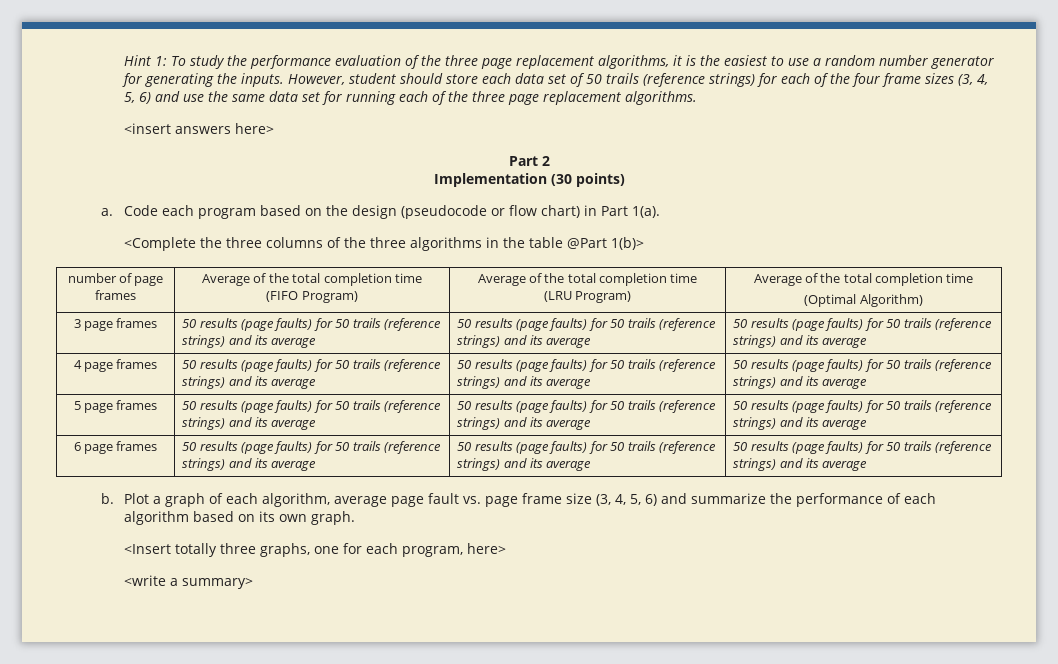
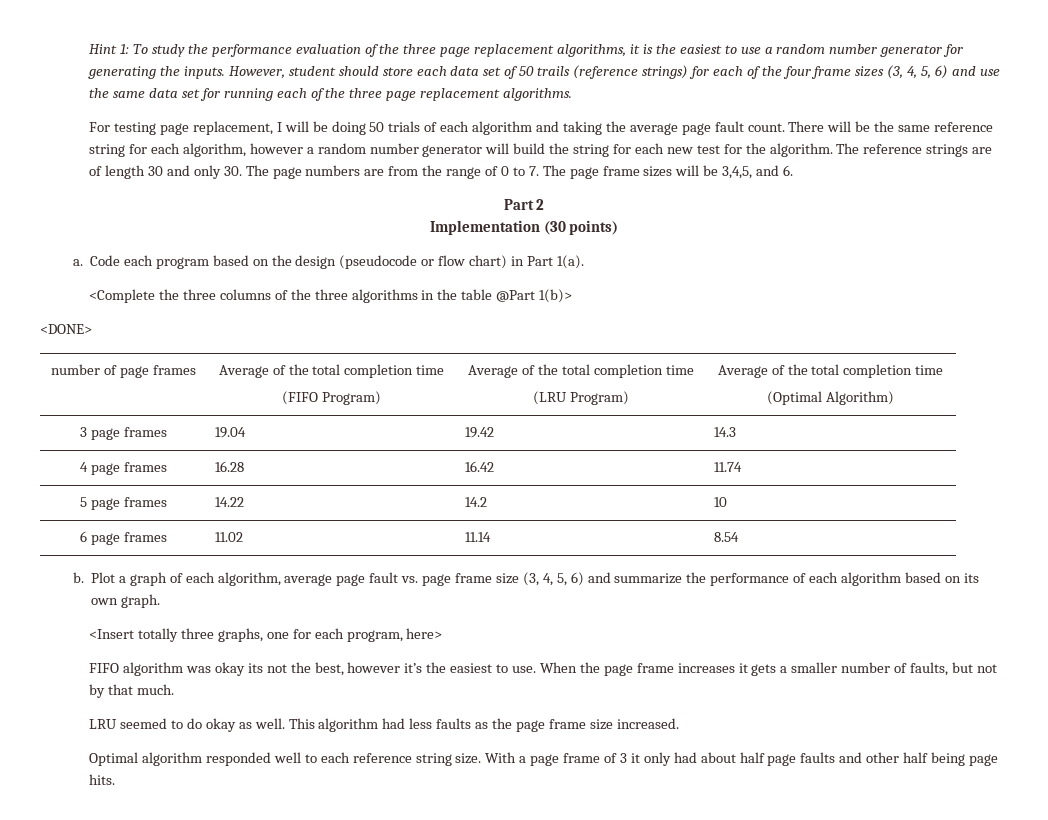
- <insert answers here>
+ For testing page replacement, I will be doing 50 trials of each algorithm and taking the average page fault count. There will be the same reference string for each algorithm, however a random number generator will build the string for each new test for the algorithm. The reference strings are of length 30 and only 30. The page numbers are from the range of 0 to 7. The page frame sizes will be 3,4,5, and 6.
+ <DONE>
- 3 page frames | 50 results (page faults) for 50 trails (reference strings) and its average | 50 results (page faults) for 50 trails (reference strings) and its average | 50 results (page faults) for 50 trails (reference strings) and its average
- 4 page frames | 50 results (page faults) for 50 trails (reference strings) and its average | 50 results (page faults) for 50 trails (reference strings) and its average | 50 results (page faults) for 50 trails (reference strings) and its average
- 5 page frames | 50 results (page faults) for 50 trails (reference strings) and its average | 50 results (page faults) for 50 trails (reference strings) and its average | 50 results (page faults) for 50 trails (reference strings) and its average
- 6 page frames | 50 results (page faults) for 50 trails (reference strings) and its average | 50 results (page faults) for 50 trails (reference strings) and its average | 50 results (page faults) for 50 trails (reference strings) and its average
+ 3 page frames | 19.04 | 19.42 | 14.3
+ 4 page frames | 16.28 | 16.42 | 11.74
+ 5 page frames | 14.22 | 14.2 | 10
+ 6 page frames | 11.02 | 11.14 | 8.54
- <write a summary>
+ FIFO algorithm was okay its not the best, however it’s the easiest to use. When the page frame increases it gets a smaller number of faults, but not by that much.
+ LRU seemed to do okay as well. This algorithm had less faults as the page frame size increased.
+ Optimal algorithm responded well to each reference string size. With a page frame of 3 it only had about half page faults and other half being page hits.

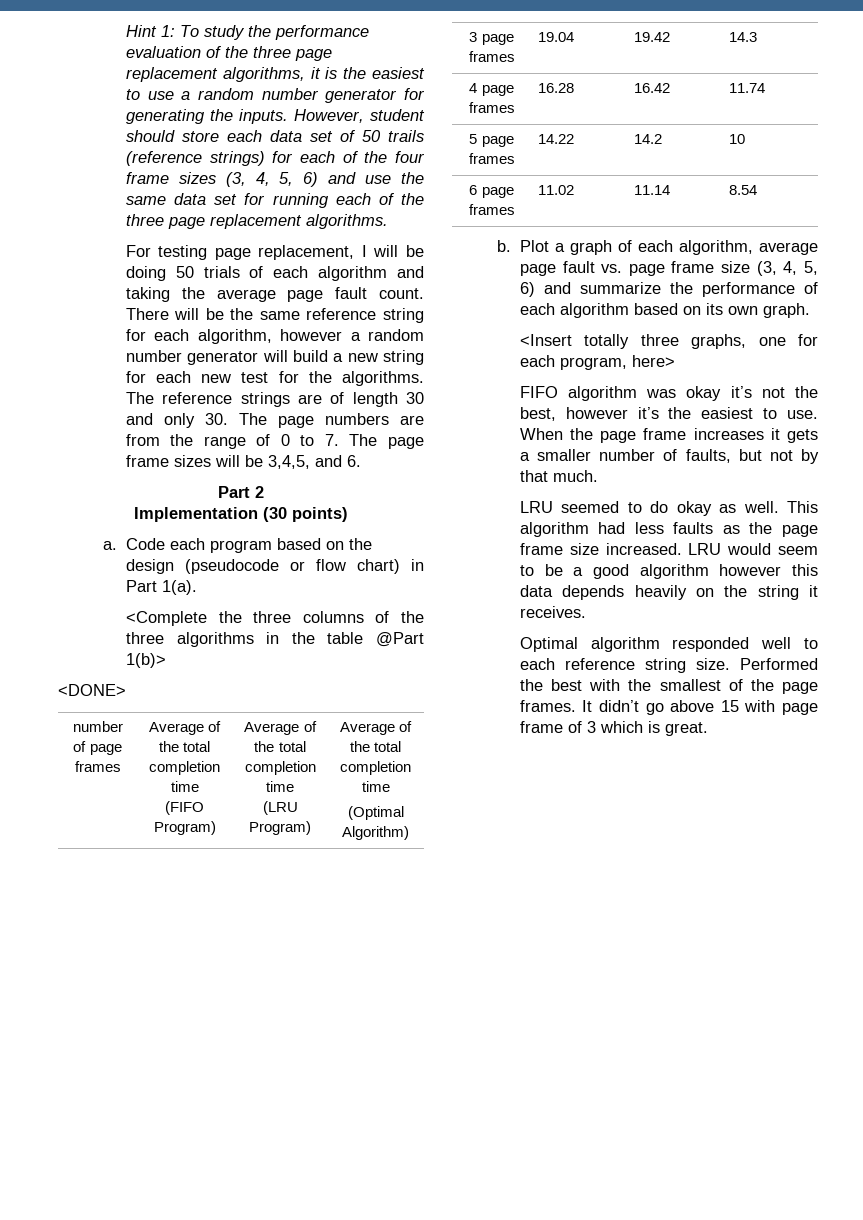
- There will be the same reference string for each algorithm, however a random number generator will build the string for each new test for the algorithm.
+ There will be the same reference string for each algorithm, however a random number generator will build a new string for each new test for the algorithms.
- FIFO algorithm was okay its not the best, however it’s the easiest to use.
+ FIFO algorithm was okay it’s not the best, however it’s the easiest to use.
+ LRU would seem to be a good algorithm however this data depends heavily on the string it receives.
- With a page frame of 3 it only had about half page faults and other half being page hits.
+ Performed the best with the smallest of the page frames. It didn’t go above 15 with page frame of 3 which is great.

